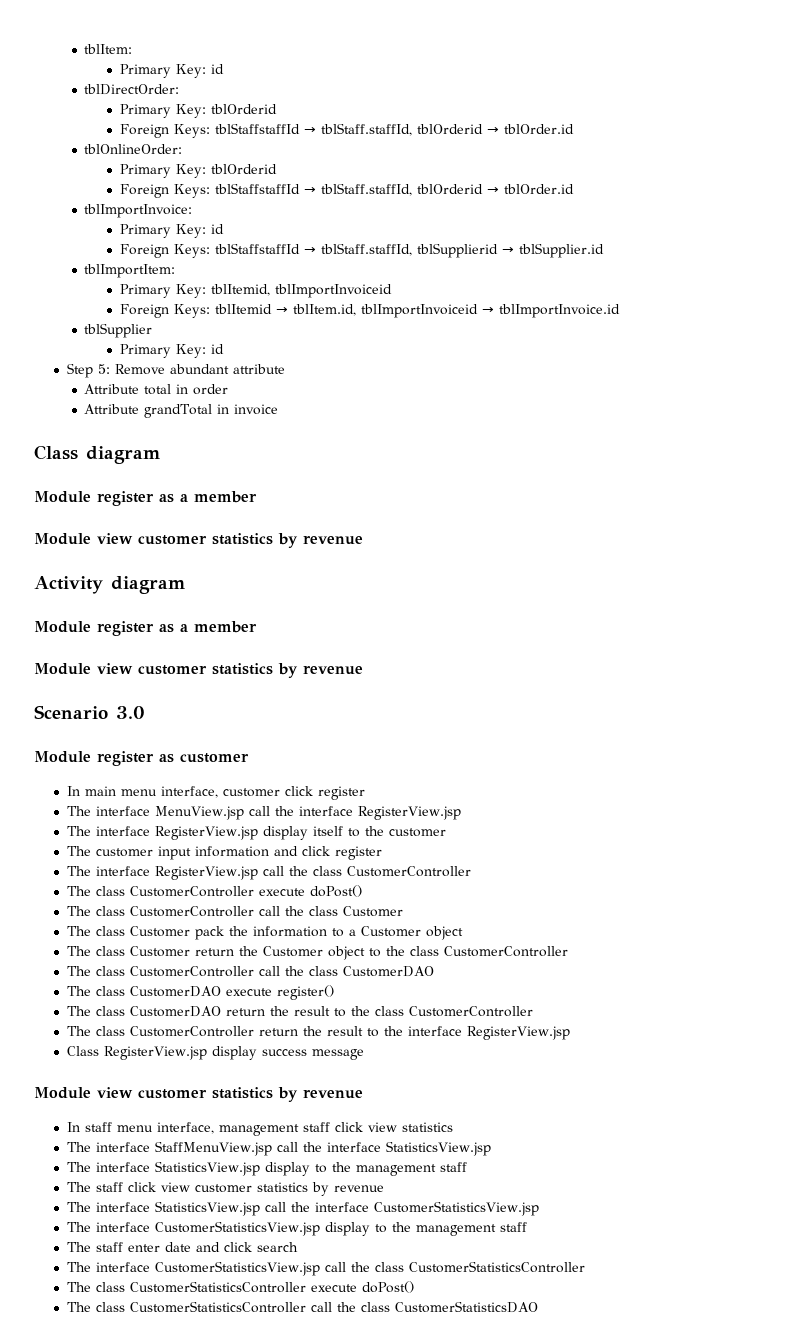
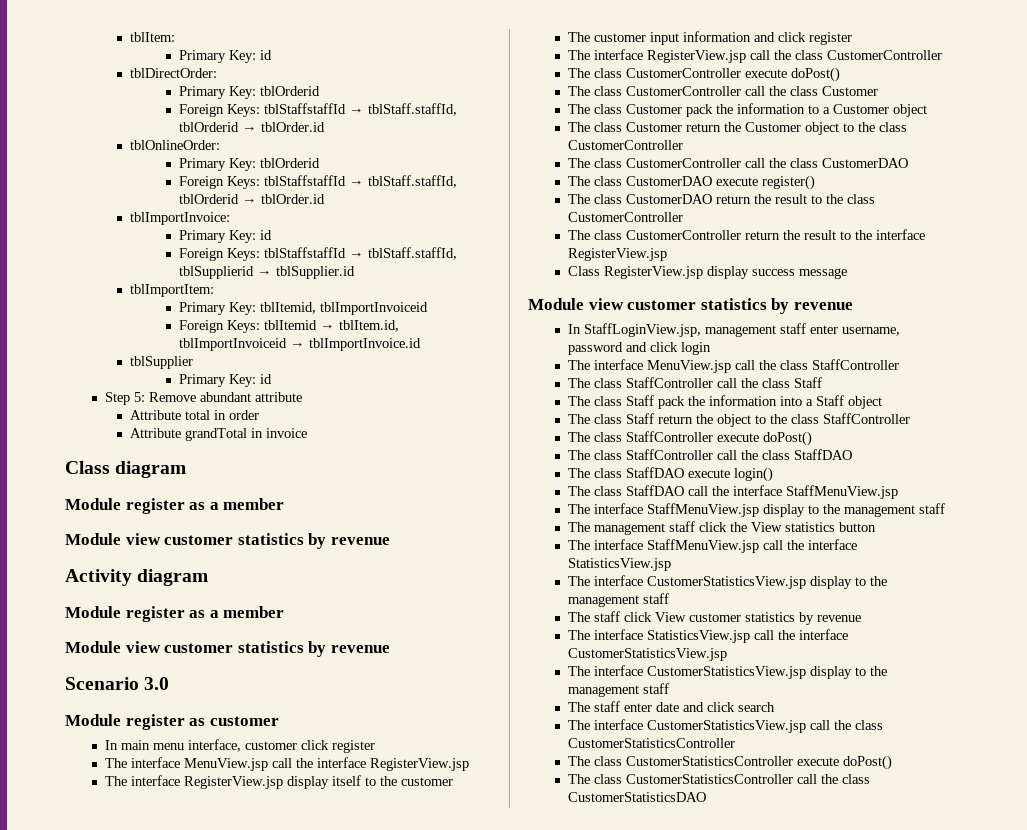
- In staff menu interface, management staff click view statistics
+ In StaffLoginView.jsp, management staff enter username, password and click login
+ The interface MenuView.jsp call the class StaffController
+ The class StaffController call the class Staff
+ The class Staff pack the information into a Staff object
+ The class Staff return the object to the class StaffController
+ The class StaffController execute doPost()
+ The class StaffController call the class StaffDAO
+ The class StaffDAO execute login()
+ The class StaffDAO call the interface StaffMenuView.jsp
+ The interface StaffMenuView.jsp display to the management staff
+ The management staff click the View statistics button
  The interface StaffMenuView.jsp call the interface StatisticsView.jsp
- The interface StatisticsView.jsp display to the management staff
+ The interface CustomerStatisticsView.jsp display to the management staff
- The staff click view customer statistics by revenue
+ The staff click View customer statistics by revenue

